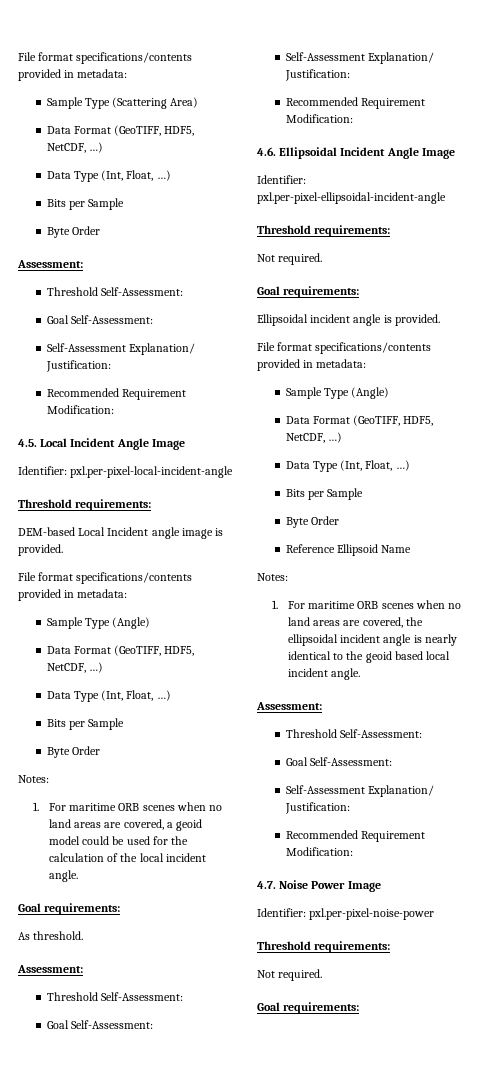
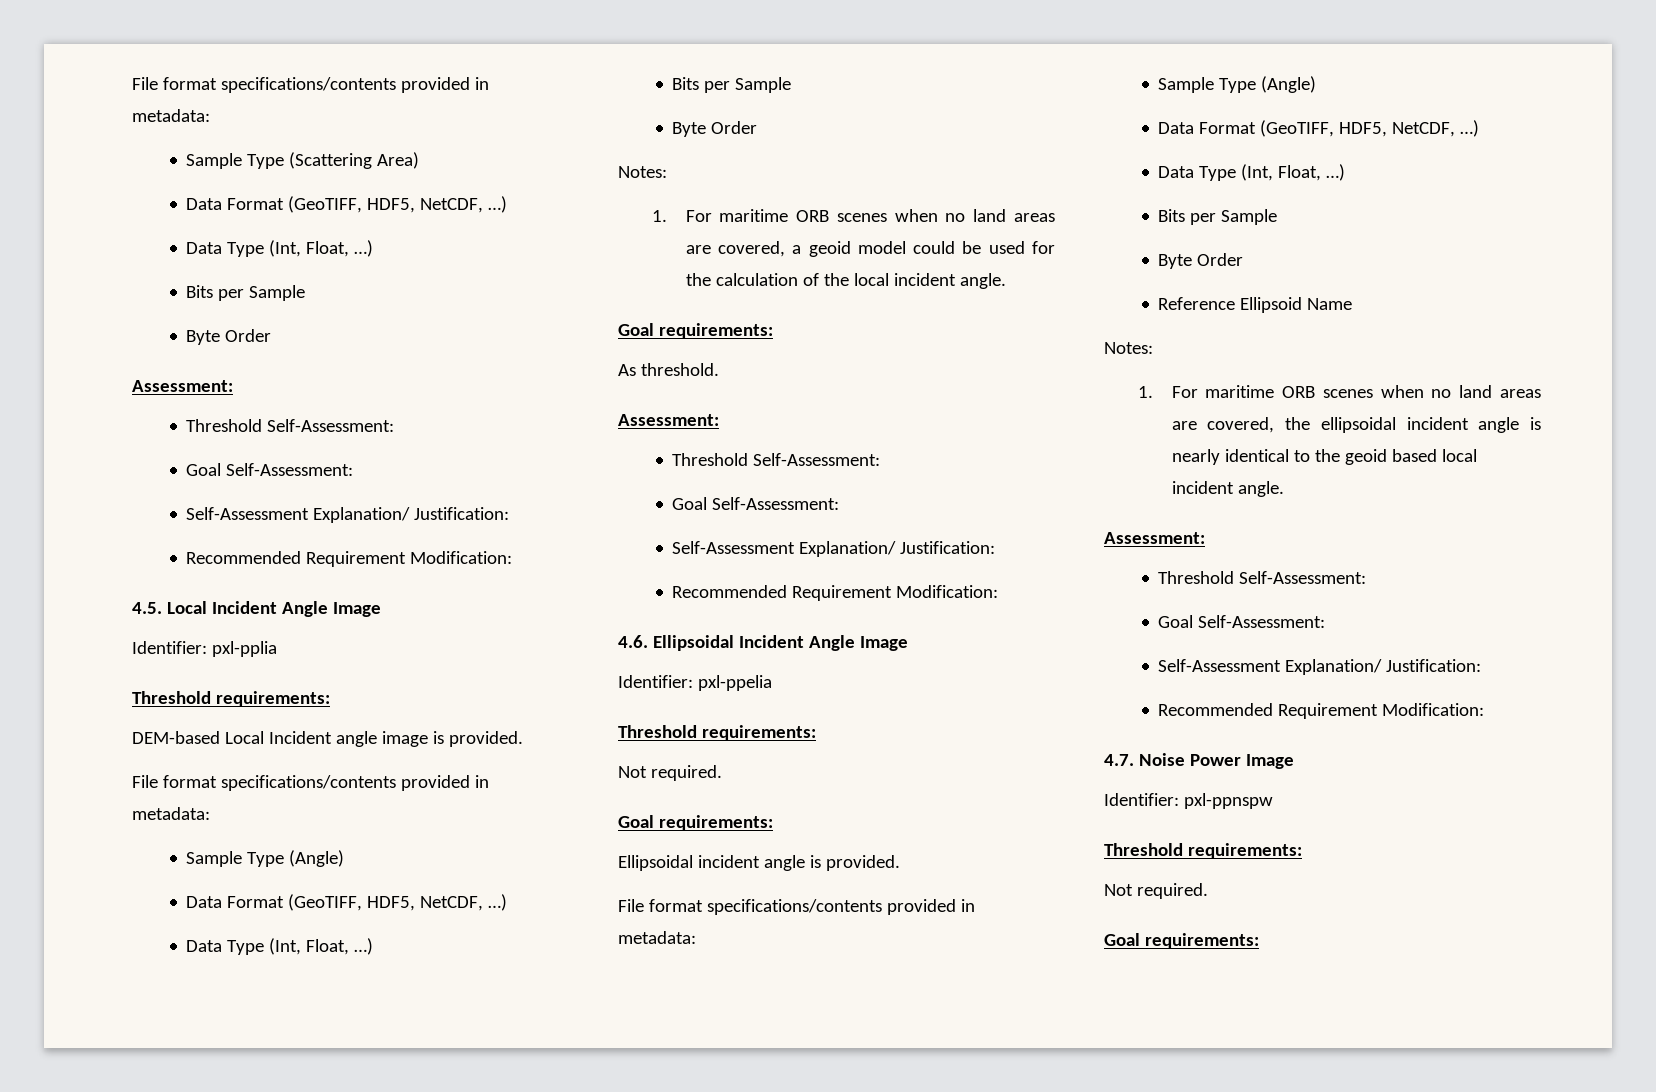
- Identifier: pxl.per-pixel-local-incident-angle
+ Identifier: pxl-pplia
- Identifier: pxl.per-pixel-ellipsoidal-incident-angle
+ Identifier: pxl-ppelia
- Identifier: pxl.per-pixel-noise-power
+ Identifier: pxl-ppnspw

